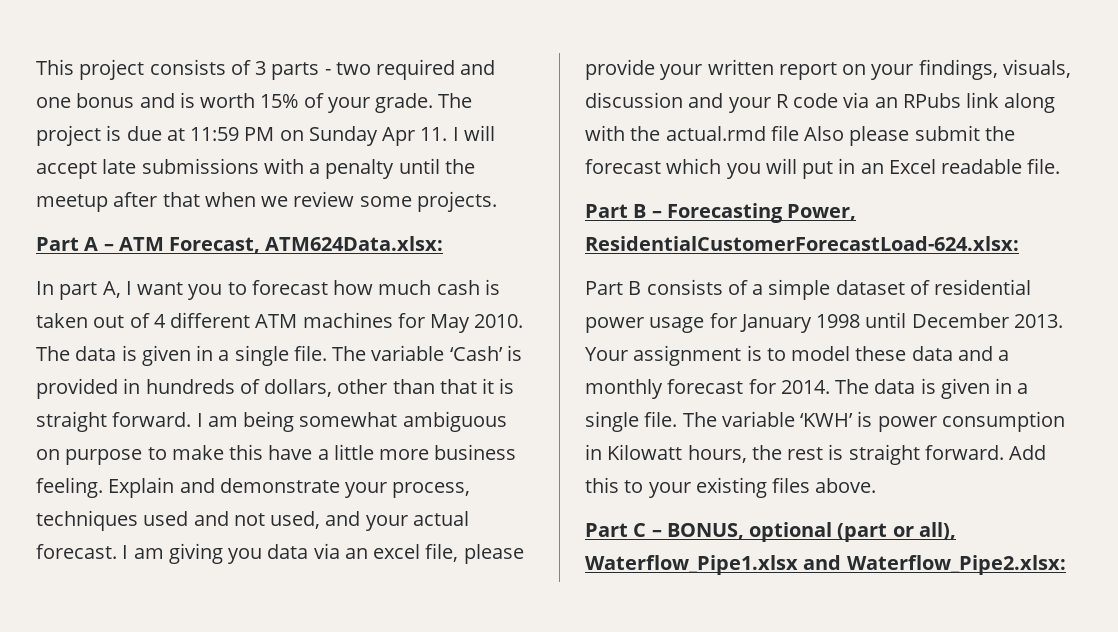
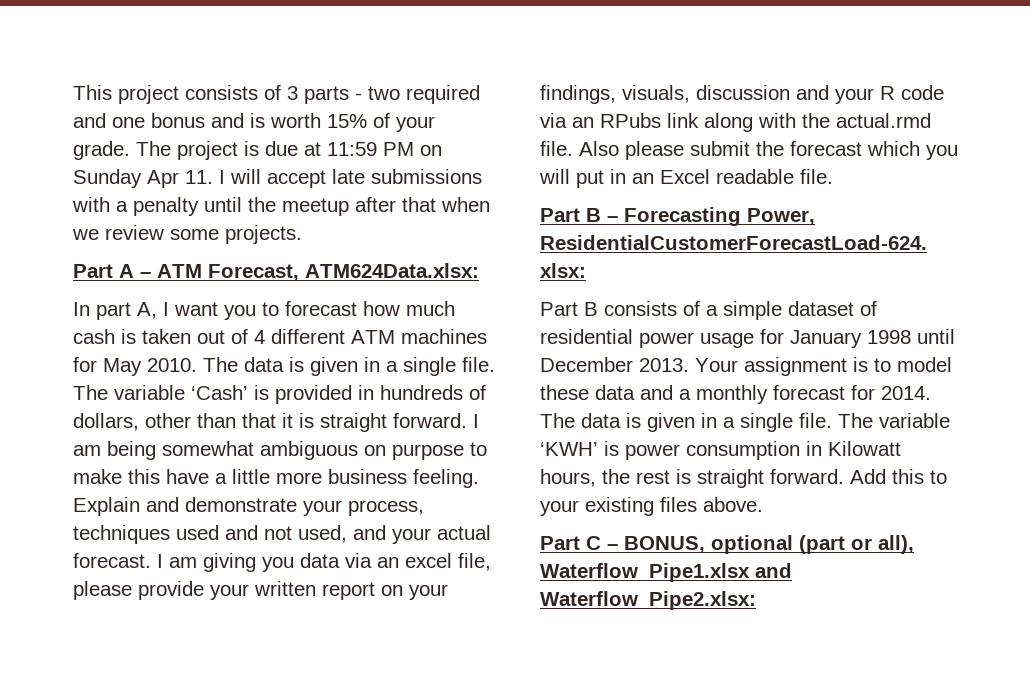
- I am giving you data via an excel file, please provide your written report on your findings, visuals, discussion and your R code via an RPubs link along with the actual.rmd file Also please submit the forecast which you will put in an Excel readable file.
+ I am giving you data via an excel file, please provide your written report on your findings, visuals, discussion and your R code via an RPubs link along with the actual.rmd file. Also please submit the forecast which you will put in an Excel readable file.

